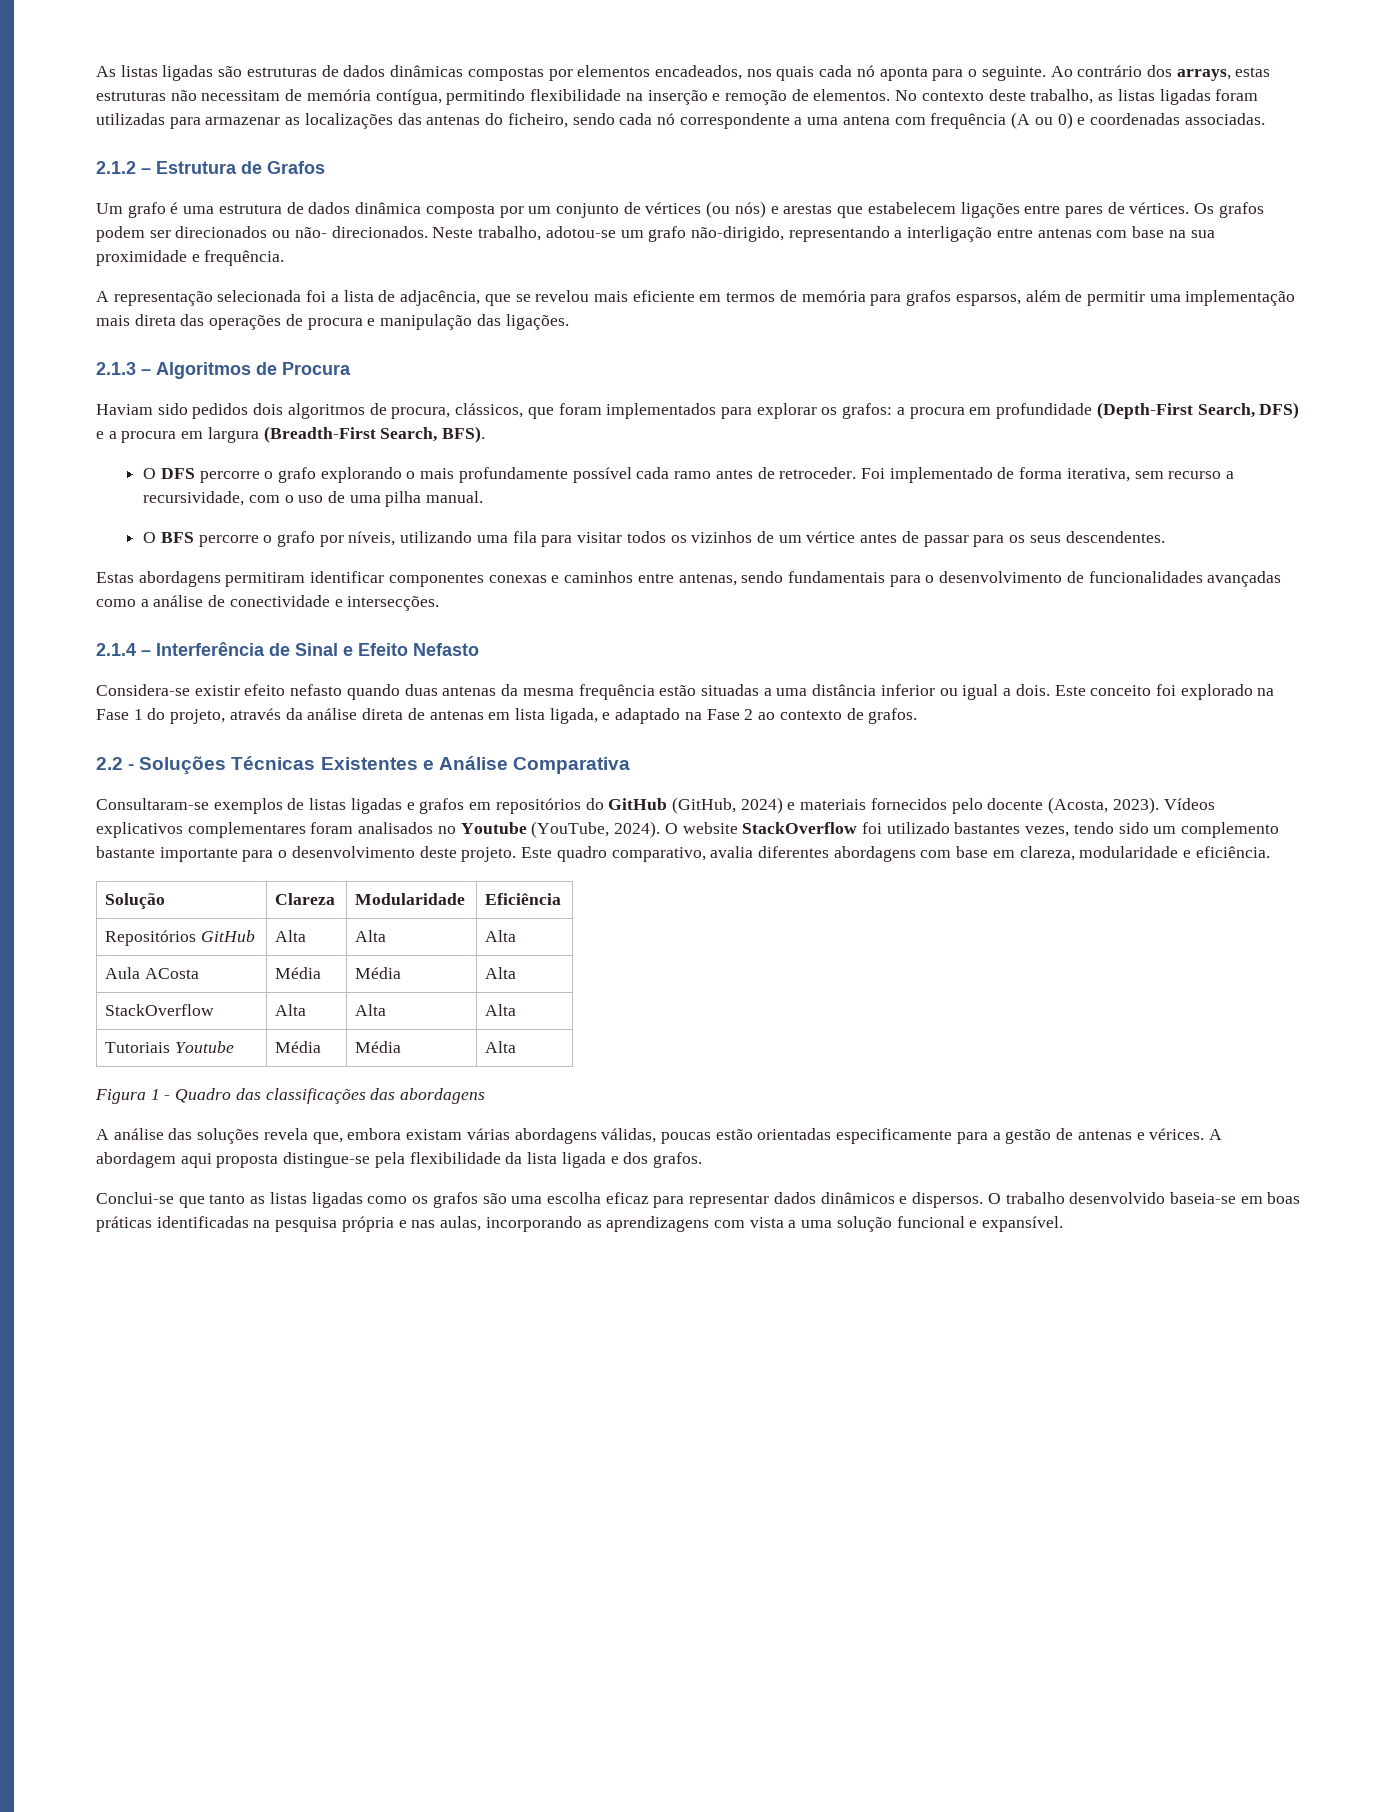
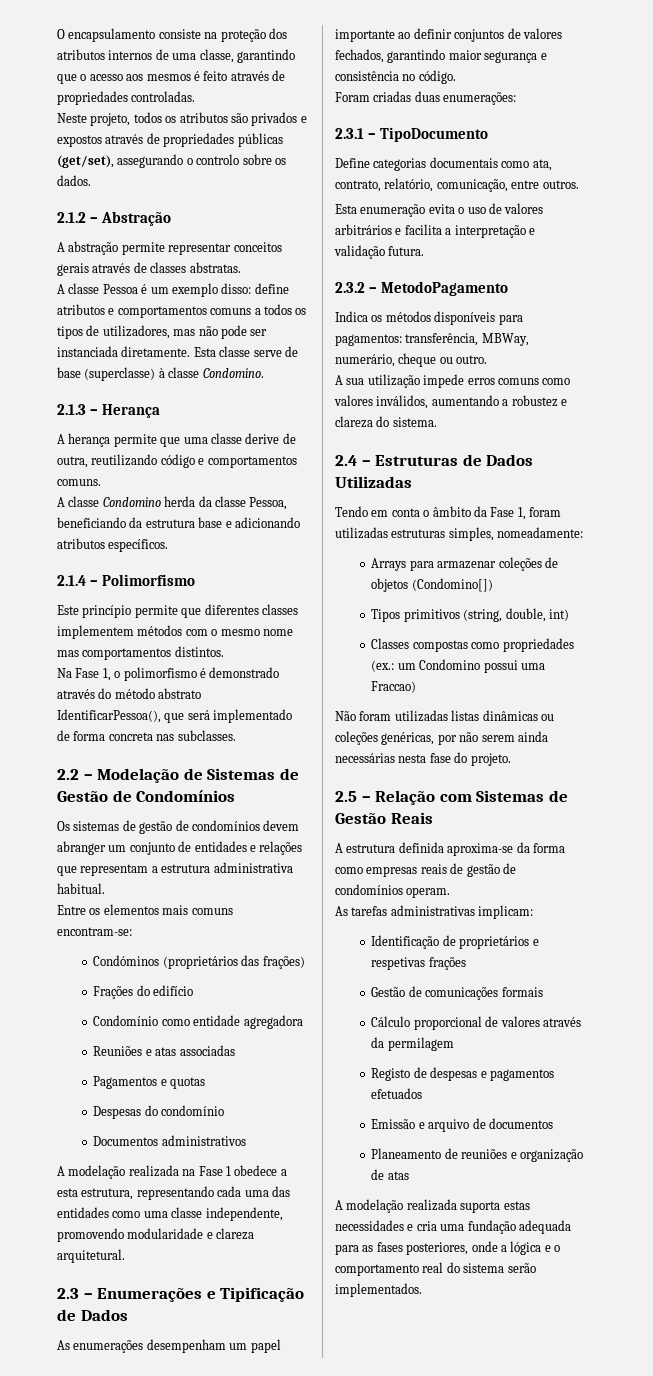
- As listas ligadas são estruturas de dados dinâmicas compostas por elementos encadeados, nos quais cada nó aponta para o seguinte. Ao contrário dos arrays, estas estruturas não necessitam de memória contígua, permitindo flexibilidade na inserção e remoção de elementos. No contexto deste trabalho, as listas ligadas foram utilizadas para armazenar as localizações das antenas do ficheiro, sendo cada nó correspondente a uma antena com frequência (A ou 0) e coordenadas associadas.
- 2.1.2 – Estrutura de Grafos
- Um grafo é uma estrutura de dados dinâmica composta por um conjunto de vértices (ou nós) e arestas que estabelecem ligações entre pares de vértices. Os grafos podem ser direcionados ou não- direcionados. Neste trabalho, adotou-se um grafo não-dirigido, representando a interligação entre antenas com base na sua proximidade e frequência.
- A representação selecionada foi a lista de adjacência, que se revelou mais eficiente em termos de memória para grafos esparsos, além de permitir uma implementação mais direta das operações de procura e manipulação das ligações.
- 2.1.3 – Algoritmos de Procura
- Haviam sido pedidos dois algoritmos de procura, clássicos, que foram implementados para explorar os grafos: a procura em profundidade (Depth-First Search, DFS) e a procura em largura (Breadth-First Search, BFS).
- O DFS percorre o grafo explorando o mais profundamente possível cada ramo antes de retroceder. Foi implementado de forma iterativa, sem recurso a recursividade, com o uso de uma pilha manual.
- O BFS percorre o grafo por níveis, utilizando uma fila para visitar todos os vizinhos de um vértice antes de passar para os seus descendentes.
- Estas abordagens permitiram identificar componentes conexas e caminhos entre antenas, sendo fundamentais para o desenvolvimento de funcionalidades avançadas como a análise de conectividade e intersecções.
- 2.1.4 – Interferência de Sinal e Efeito Nefasto
- Considera-se existir efeito nefasto quando duas antenas da mesma frequência estão situadas a uma distância inferior ou igual a dois. Este conceito foi explorado na Fase 1 do projeto, através da análise direta de antenas em lista ligada, e adaptado na Fase 2 ao contexto de grafos.
- 2.2 - Soluções Técnicas Existentes e Análise Comparativa
- Consultaram-se exemplos de listas ligadas e grafos em repositórios do GitHub (GitHub, 2024) e materiais fornecidos pelo docente (Acosta, 2023). Vídeos explicativos complementares foram analisados no Youtube (YouTube, 2024). O website StackOverflow foi utilizado bastantes vezes, tendo sido um complemento bastante importante para o desenvolvimento deste projeto. Este quadro comparativo, avalia diferentes abordagens com base em clareza, modularidade e eficiência.
- Solução | Clareza | Modularidade | Eficiência
- Repositórios GitHub | Alta | Alta | Alta
- Aula ACosta | Média | Média | Alta
- StackOverflow | Alta | Alta | Alta
- Tutoriais Youtube | Média | Média | Alta
- Figura 1 - Quadro das classificações das abordagens
- A análise das soluções revela que, embora existam várias abordagens válidas, poucas estão orientadas especificamente para a gestão de antenas e vérices. A abordagem aqui proposta distingue-se pela flexibilidade da lista ligada e dos grafos.
- Conclui-se que tanto as listas ligadas como os grafos são uma escolha eficaz para representar dados dinâmicos e dispersos. O trabalho desenvolvido baseia-se em boas práticas identificadas na pesquisa própria e nas aulas, incorporando as aprendizagens com vista a uma solução funcional e expansível.
+ O encapsulamento consiste na proteção dos atributos internos de uma classe, garantindo que o acesso aos mesmos é feito através de propriedades controladas.
+ Neste projeto, todos os atributos são privados e expostos através de propriedades públicas (get/set), assegurando o controlo sobre os dados.
+ 2.1.2 – Abstração
+ A abstração permite representar conceitos gerais através de classes abstratas.
+ A classe Pessoa é um exemplo disso: define atributos e comportamentos comuns a todos os tipos de utilizadores, mas não pode ser instanciada diretamente. Esta classe serve de base (superclasse) à classe Condomino.
+ 2.1.3 – Herança
+ A herança permite que uma classe derive de outra, reutilizando código e comportamentos comuns.
+ A classe Condomino herda da classe Pessoa, beneficiando da estrutura base e adicionando atributos específicos.
+ 2.1.4 – Polimorfismo
+ Este princípio permite que diferentes classes implementem métodos com o mesmo nome mas comportamentos distintos.
+ Na Fase 1, o polimorfismo é demonstrado através do método abstrato IdentificarPessoa(), que será implementado de forma concreta nas subclasses.
+ 2.2 – Modelação de Sistemas de Gestão de Condomínios
+ Os sistemas de gestão de condomínios devem abranger um conjunto de entidades e relações que representam a estrutura administrativa habitual.
+ Entre os elementos mais comuns encontram-se:
+ Condóminos (proprietários das frações)
+ Frações do edifício
+ Condomínio como entidade agregadora
+ Reuniões e atas associadas
+ Pagamentos e quotas
+ Despesas do condomínio
+ Documentos administrativos
+ A modelação realizada na Fase 1 obedece a esta estrutura, representando cada uma das entidades como uma classe independente, promovendo modularidade e clareza arquitetural.
+ 2.3 – Enumerações e Tipificação de Dados
+ As enumerações desempenham um papel importante ao definir conjuntos de valores fechados, garantindo maior segurança e consistência no código.
+ Foram criadas duas enumerações:
+ 2.3.1 – TipoDocumento
+ Define categorias documentais como ata, contrato, relatório, comunicação, entre outros.
+ Esta enumeração evita o uso de valores arbitrários e facilita a interpretação e validação futura.
+ 2.3.2 – MetodoPagamento
+ Indica os métodos disponíveis para pagamentos: transferência, MBWay, numerário, cheque ou outro.
+ A sua utilização impede erros comuns como valores inválidos, aumentando a robustez e clareza do sistema.
+ 2.4 – Estruturas de Dados Utilizadas
+ Tendo em conta o âmbito da Fase 1, foram utilizadas estruturas simples, nomeadamente:
+ Arrays para armazenar coleções de objetos (Condomino[])
+ Tipos primitivos (string, double, int)
+ Classes compostas como propriedades (ex.: um Condomino possui uma Fraccao)
+ Não foram utilizadas listas dinâmicas ou coleções genéricas, por não serem ainda necessárias nesta fase do projeto.
+ 2.5 – Relação com Sistemas de Gestão Reais
+ A estrutura definida aproxima-se da forma como empresas reais de gestão de condomínios operam.
+ As tarefas administrativas implicam:
+ Identificação de proprietários e respetivas frações
+ Gestão de comunicações formais
+ Cálculo proporcional de valores através da permilagem
+ Registo de despesas e pagamentos efetuados
+ Emissão e arquivo de documentos
+ Planeamento de reuniões e organização de atas
+ A modelação realizada suporta estas necessidades e cria uma fundação adequada para as fases posteriores, onde a lógica e o comportamento real do sistema serão implementados.

